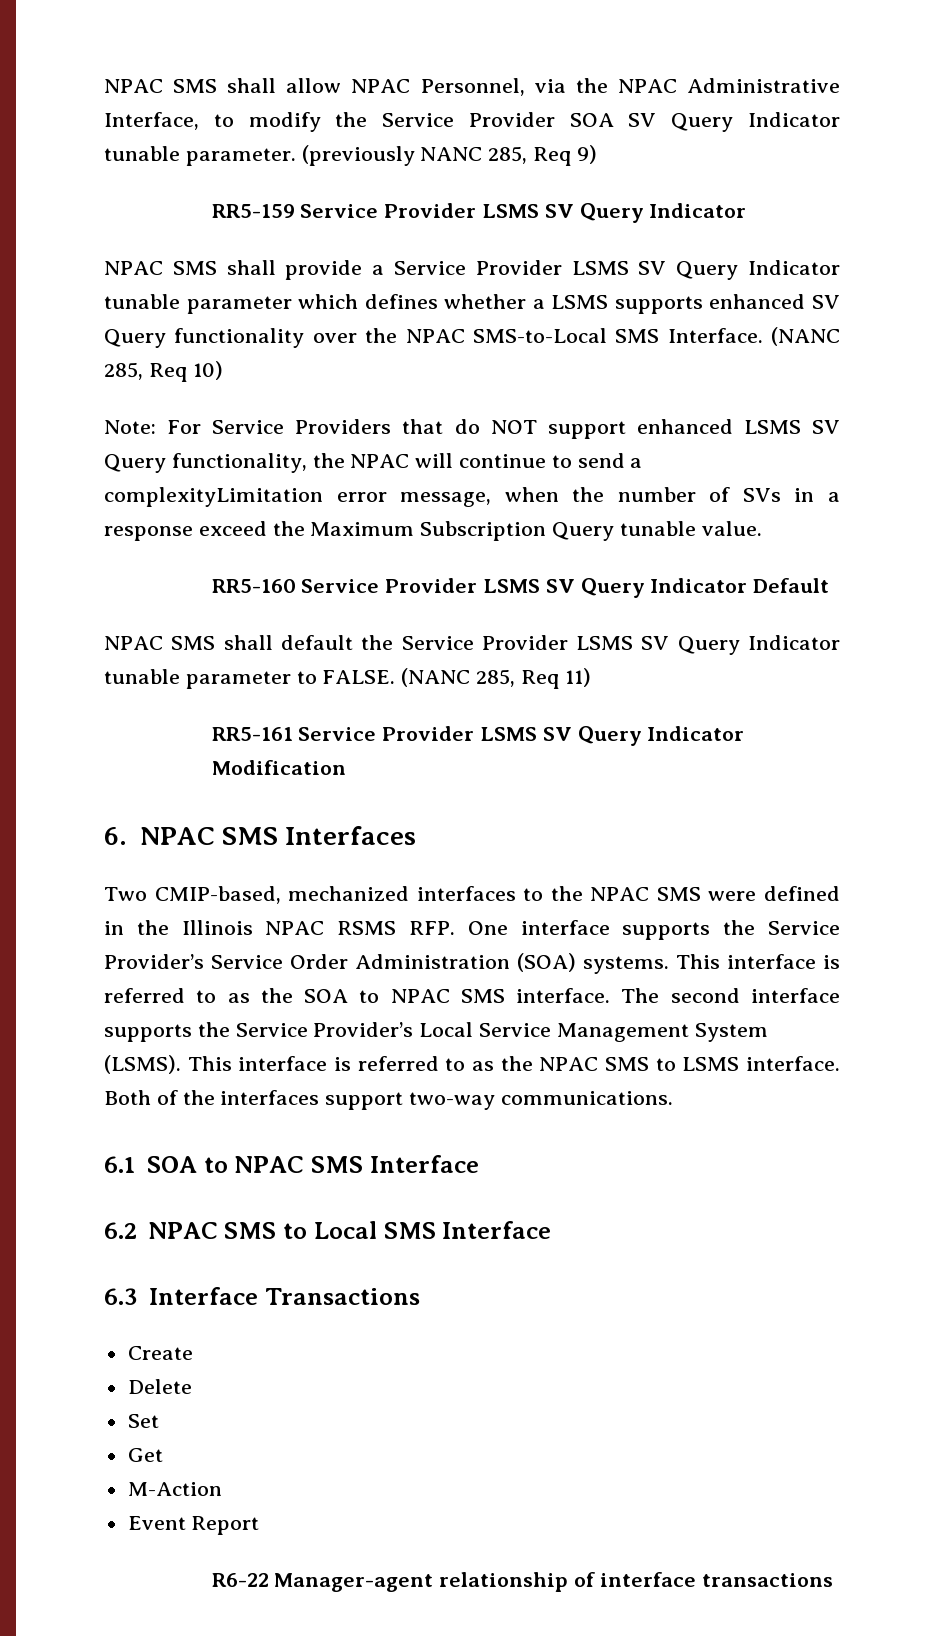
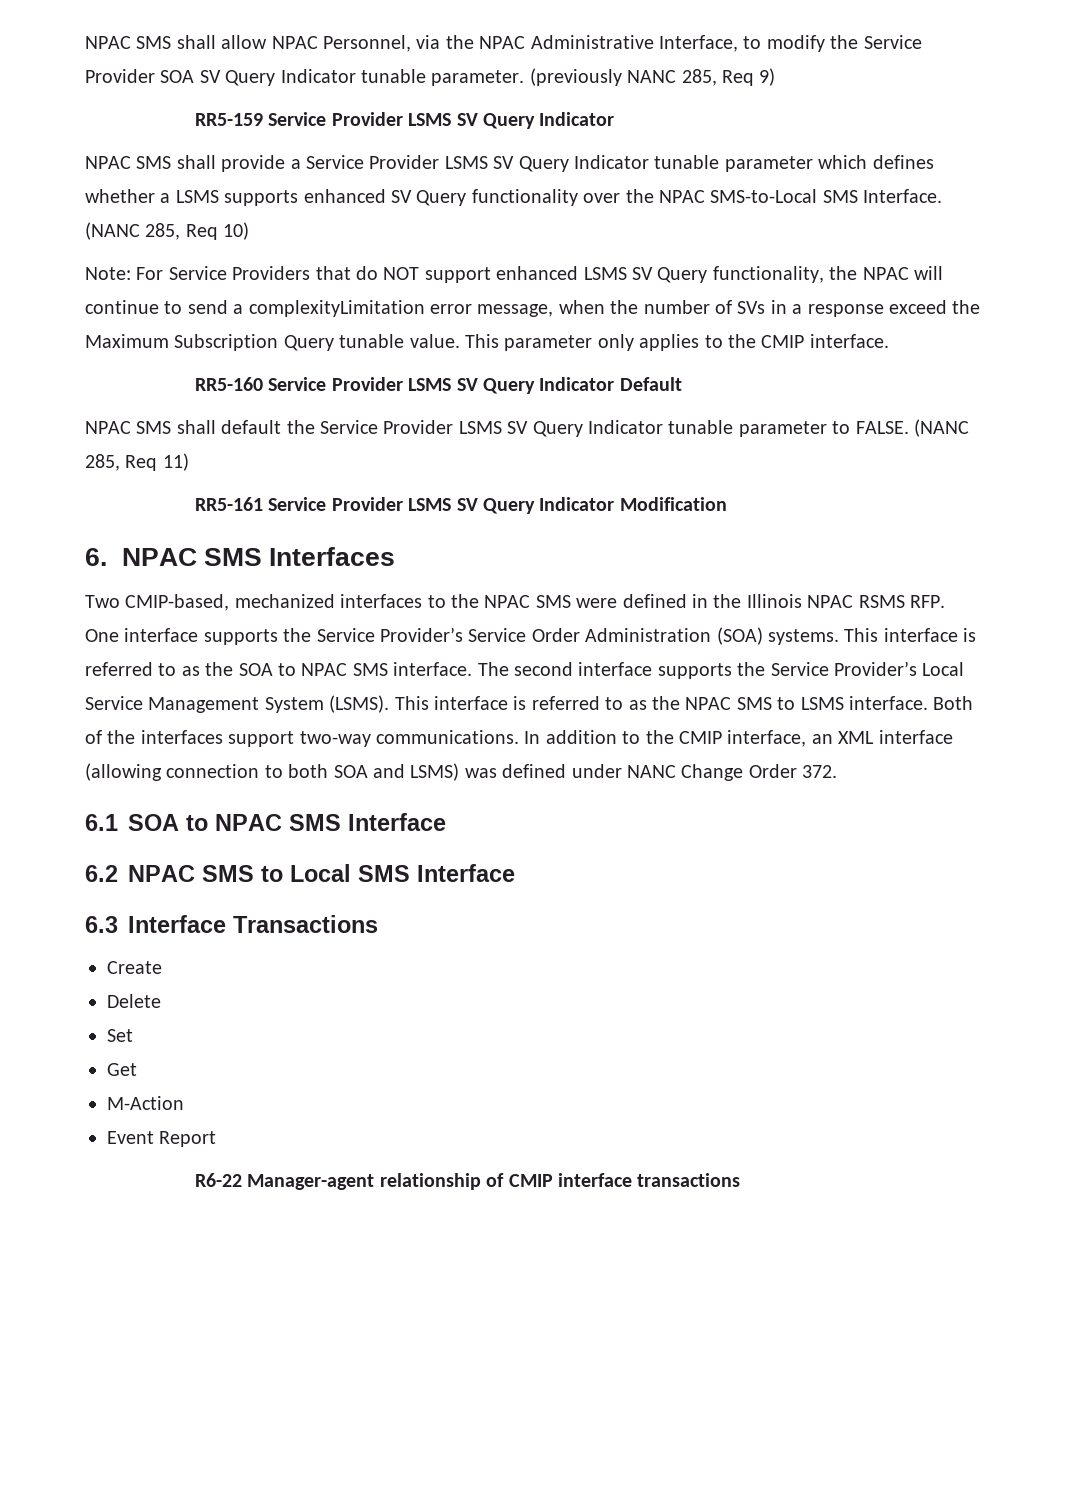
+ This parameter only applies to the CMIP interface.
+ In addition to the CMIP interface, an XML interface (allowing connection to both SOA and LSMS) was defined under NANC Change Order 372.
- R6-22 Manager-agent relationship of interface transactions
+ R6-22 Manager-agent relationship of CMIP interface transactions

